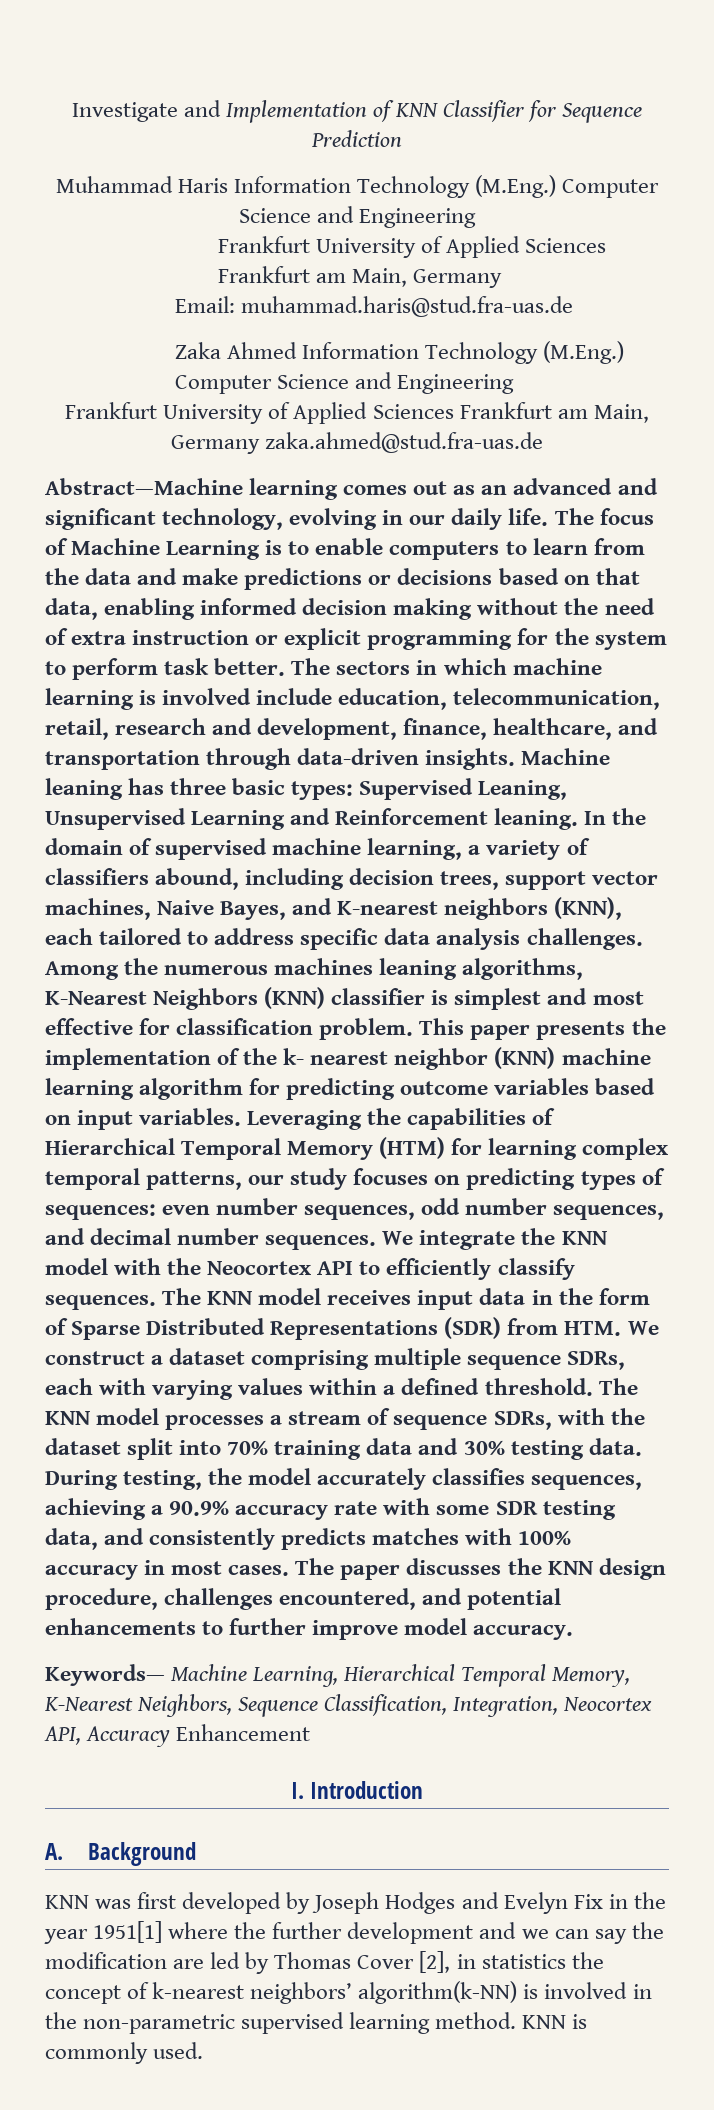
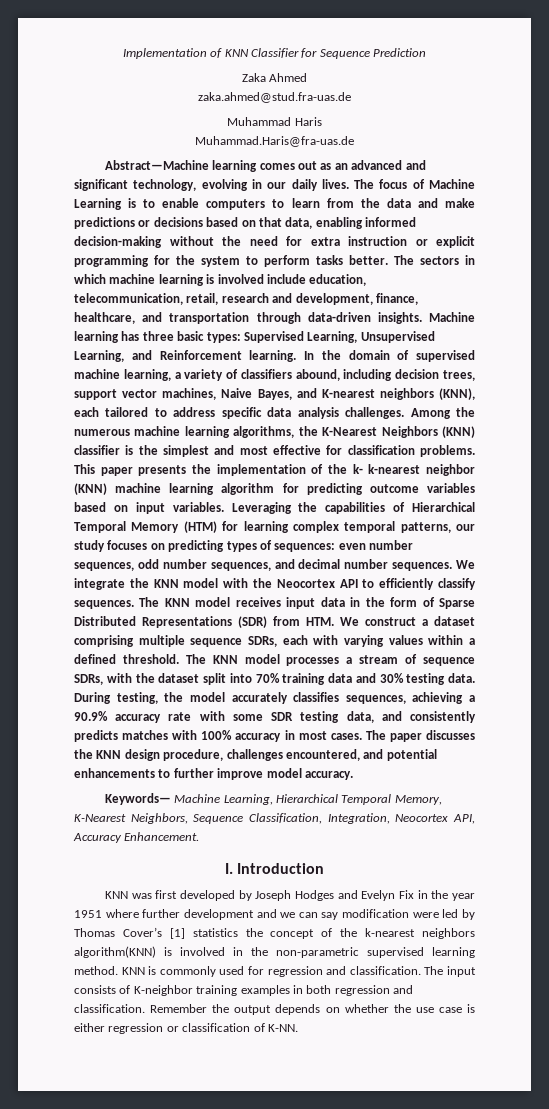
- Investigate and Implementation of KNN Classifier for Sequence Prediction
+ Implementation of KNN Classifier for Sequence Prediction
+ Zaka Ahmed
+ zaka.ahmed@stud.fra-uas.de
- Muhammad Haris Information Technology (M.Eng.) Computer Science and Engineering
- Frankfurt University of Applied Sciences Frankfurt am Main, Germany
- Email: muhammad.haris@stud.fra-uas.de
- Zaka Ahmed Information Technology (M.Eng.) Computer Science and Engineering
- Frankfurt University of Applied Sciences Frankfurt am Main, Germany zaka.ahmed@stud.fra-uas.de
+ Muhammad Haris
+ Muhammad.Haris@fra-uas.de
- Abstract—Machine learning comes out as an advanced and significant technology, evolving in our daily life.
+ Abstract—Machine learning comes out as an advanced and significant technology, evolving in our daily lives.
- The focus of Machine Learning is to enable computers to learn from the data and make predictions or decisions based on that data, enabling informed decision making without the need of extra instruction or explicit programming for the system to perform task better.
+ The focus of Machine Learning is to enable computers to learn from the data and make predictions or decisions based on that data, enabling informed decision-making without the need for extra instruction or explicit programming for the system to perform tasks better.
- Machine leaning has three basic types: Supervised Leaning, Unsupervised Learning and Reinforcement leaning.
+ Machine learning has three basic types: Supervised Learning, Unsupervised Learning, and Reinforcement learning.
- Among the numerous machines leaning algorithms, K-Nearest Neighbors (KNN) classifier is simplest and most effective for classification problem.
+ Among the numerous machine learning algorithms, the K-Nearest Neighbors (KNN) classifier is the simplest and most effective for classification problems.
- This paper presents the implementation of the k- nearest neighbor (KNN) machine learning algorithm for predicting outcome variables based on input variables.
+ This paper presents the implementation of the k- k-nearest neighbor (KNN) machine learning algorithm for predicting outcome variables based on input variables.
- Keywords— Machine Learning, Hierarchical Temporal Memory, K-Nearest Neighbors, Sequence Classification, Integration, Neocortex API, Accuracy Enhancement
+ Keywords— Machine Learning, Hierarchical Temporal Memory, K-Nearest Neighbors, Sequence Classification, Integration, Neocortex API, Accuracy Enhancement.
- A. Background
- KNN was first developed by Joseph Hodges and Evelyn Fix in the year 1951[1] where the further development and we can say the modification are led by Thomas Cover [2], in statistics the concept of k-nearest neighbors’ algorithm(k-NN) is involved in the non-parametric supervised learning method.
+ KNN was first developed by Joseph Hodges and Evelyn Fix in the year 1951 where further development and we can say modification were led by Thomas Cover’s [1] statistics the concept of the k-nearest neighbors algorithm(KNN) is involved in the non-parametric supervised learning method.
- KNN is commonly used.
+ KNN is commonly used for regression and classification. The input consists of K-neighbor training examples in both regression and classification. Remember the output depends on whether the use case is either regression or classification of K-NN.

